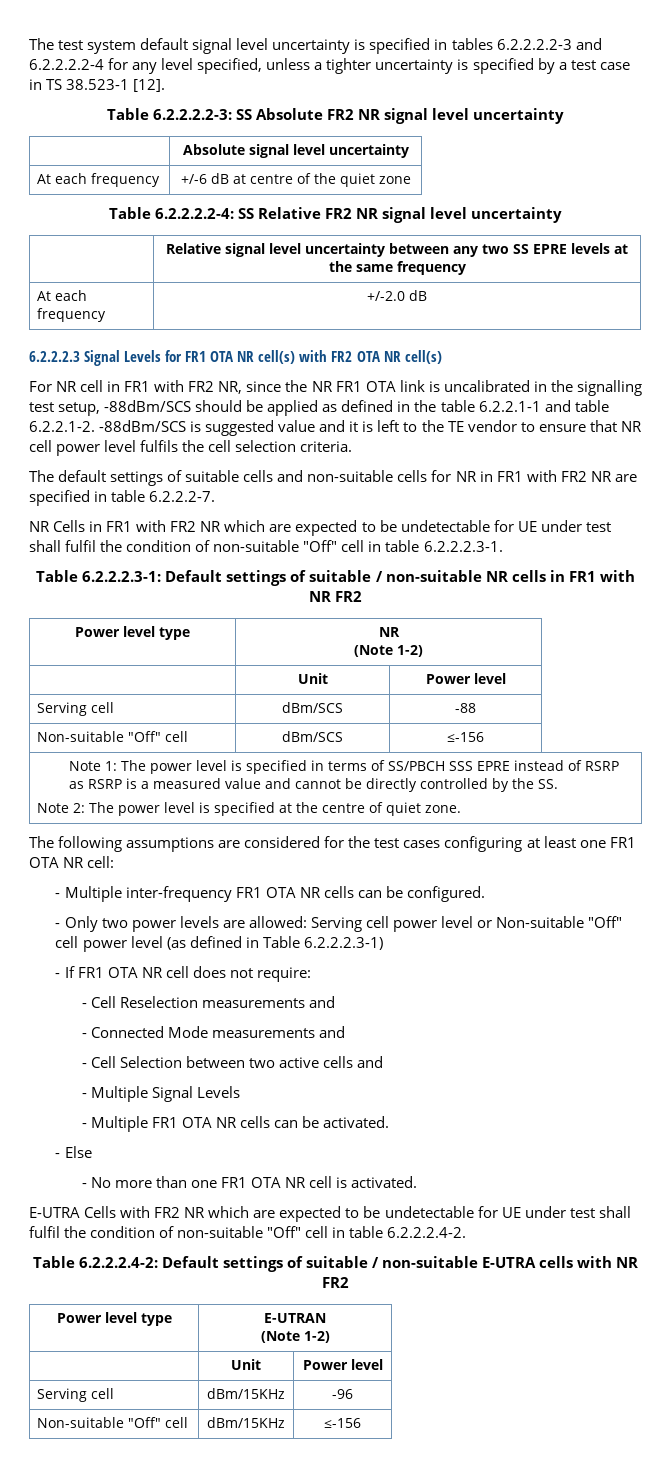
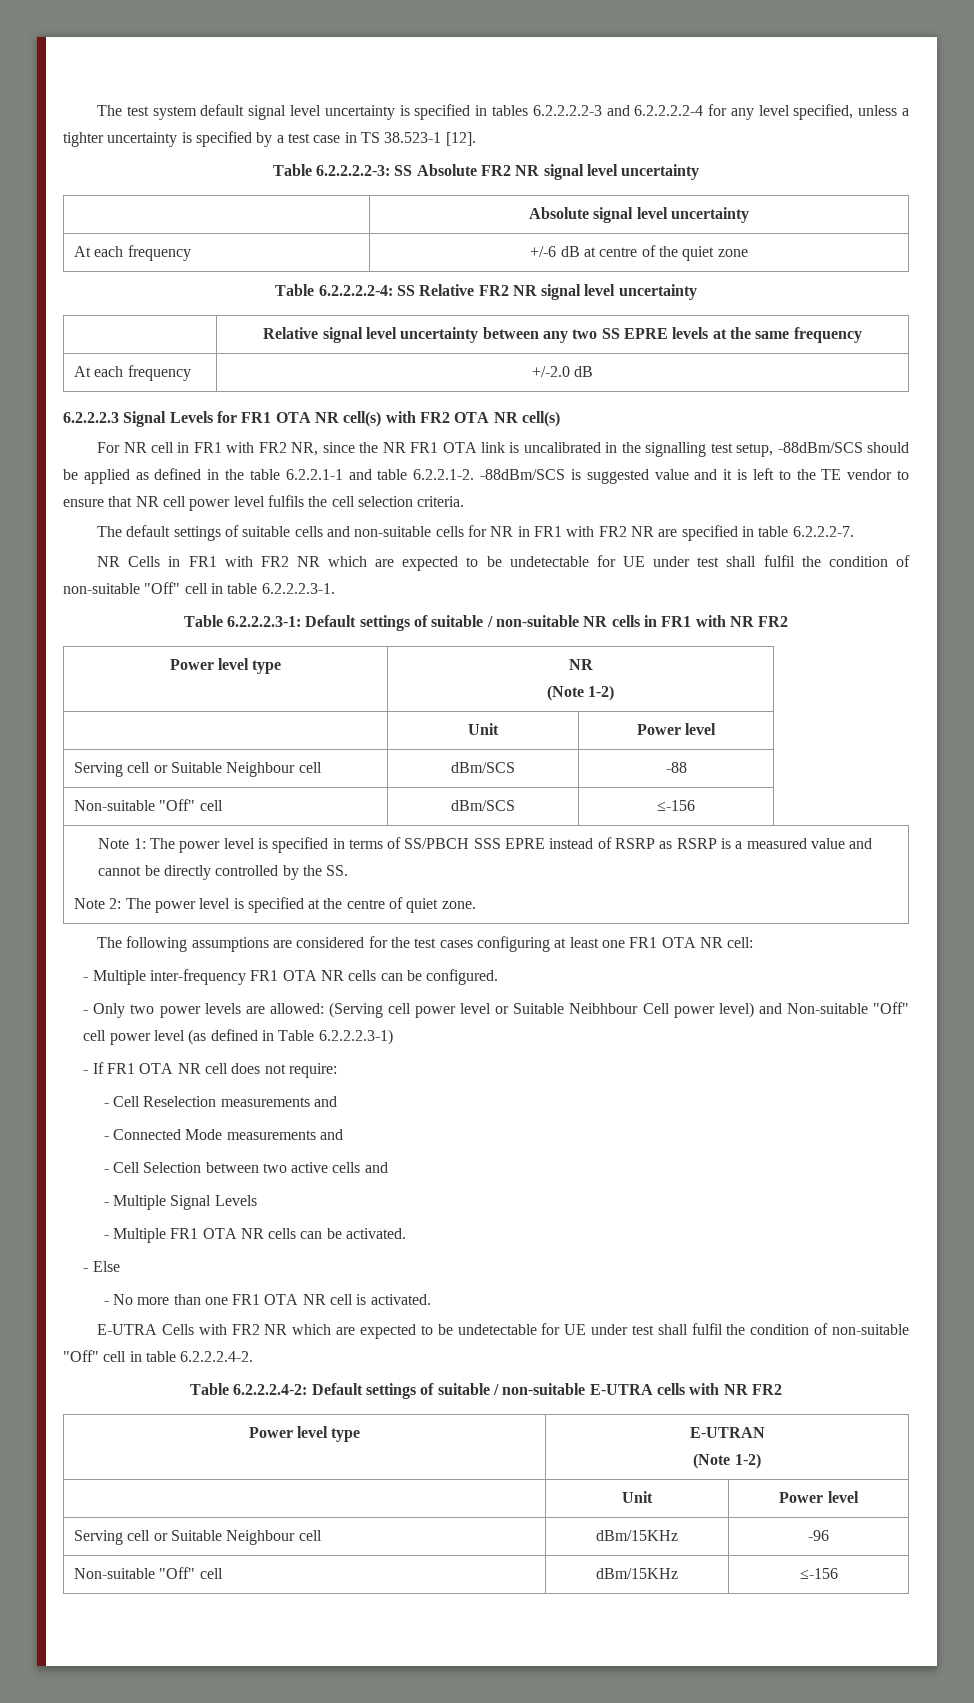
- Serving cell | dBm/SCS | -88
+ Serving cell or Suitable Neighbour cell | dBm/SCS | -88
- - Only two power levels are allowed: Serving cell power level or Non-suitable "Off" cell power level (as defined in Table 6.2.2.2.3-1)
+ - Only two power levels are allowed: (Serving cell power level or Suitable Neibhbour Cell power level) and Non-suitable "Off" cell power level (as defined in Table 6.2.2.2.3-1)
- Serving cell | dBm/15KHz | -96
+ Serving cell or Suitable Neighbour cell | dBm/15KHz | -96

